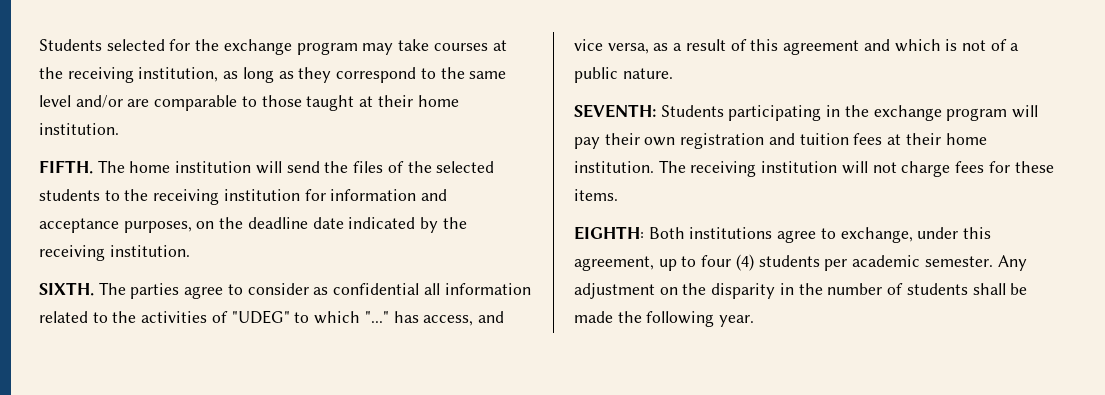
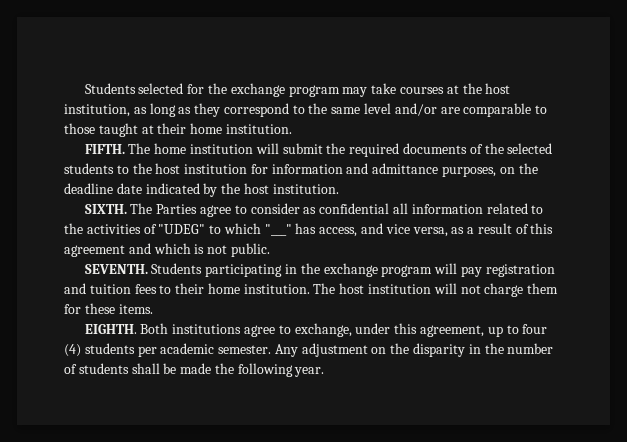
- Students selected for the exchange program may take courses at the receiving institution, as long as they correspond to the same level and/or are comparable to those taught at their home institution.
+ Students selected for the exchange program may take courses at the host institution, as long as they correspond to the same level and/or are comparable to those taught at their home institution.
- The home institution will send the files of the selected students to the receiving institution for information and acceptance purposes, on the deadline date indicated by the receiving institution.
+ The home institution will submit the required documents of the selected students to the host institution for information and admittance purposes, on the deadline date indicated by the host institution.
- The parties agree to consider as confidential all information related to the activities of "UDEG" to which "..." has access, and vice versa, as a result of this agreement and which is not of a public nature.
- SEVENTH: Students participating in the exchange program will pay their own registration and tuition fees at their home institution.
+ The Parties agree to consider as confidential all information related to the activities of "UDEG" to which "___" has access, and vice versa, as a result of this agreement and which is not public.
+ SEVENTH. Students participating in the exchange program will pay registration and tuition fees to their home institution.
- The receiving institution will not charge fees for these items.
+ The host institution will not charge them for these items.
- EIGHTH: Both institutions agree to exchange, under this agreement, up to four (4) students per academic semester.
+ EIGHTH. Both institutions agree to exchange, under this agreement, up to four (4) students per academic semester.

